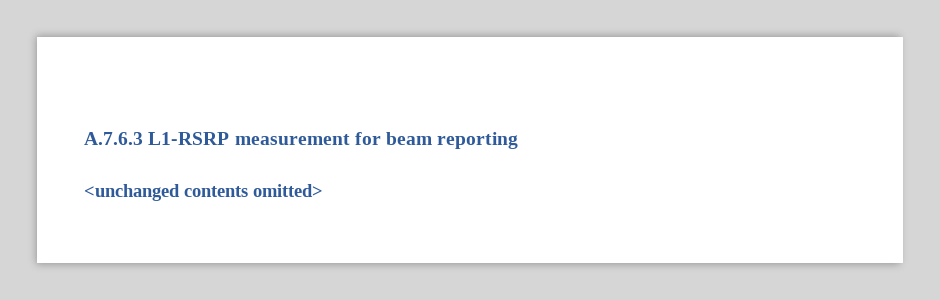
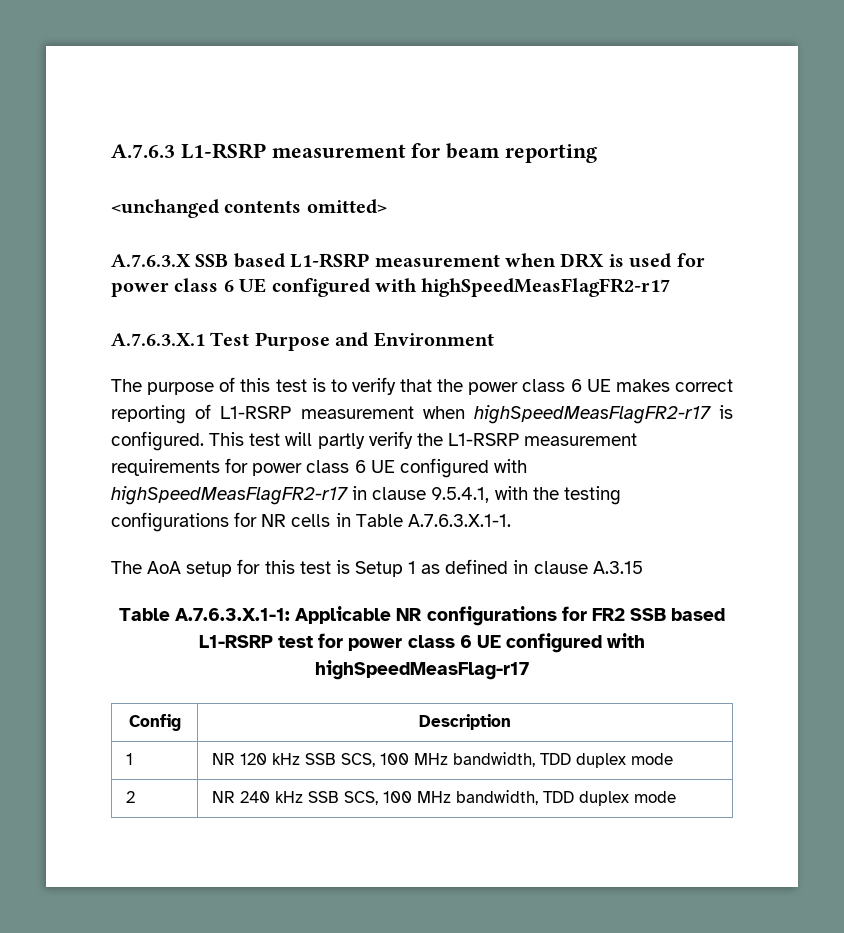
+ A.7.6.3.X SSB based L1-RSRP measurement when DRX is used for power class 6 UE configured with highSpeedMeasFlagFR2-r17
+ A.7.6.3.X.1 Test Purpose and Environment
+ The purpose of this test is to verify that the power class 6 UE makes correct reporting of L1-RSRP measurement when highSpeedMeasFlagFR2-r17 is configured. This test will partly verify the L1-RSRP measurement requirements for power class 6 UE configured with highSpeedMeasFlagFR2-r17 in clause 9.5.4.1, with the testing configurations for NR cells in Table A.7.6.3.X.1-1.
+ The AoA setup for this test is Setup 1 as defined in clause A.3.15
+ Table A.7.6.3.X.1-1: Applicable NR configurations for FR2 SSB based L1-RSRP test for power class 6 UE configured with highSpeedMeasFlag-r17
+ Config | Description
+ 1 | NR 120 kHz SSB SCS, 100 MHz bandwidth, TDD duplex mode
+ 2 | NR 240 kHz SSB SCS, 100 MHz bandwidth, TDD duplex mode

